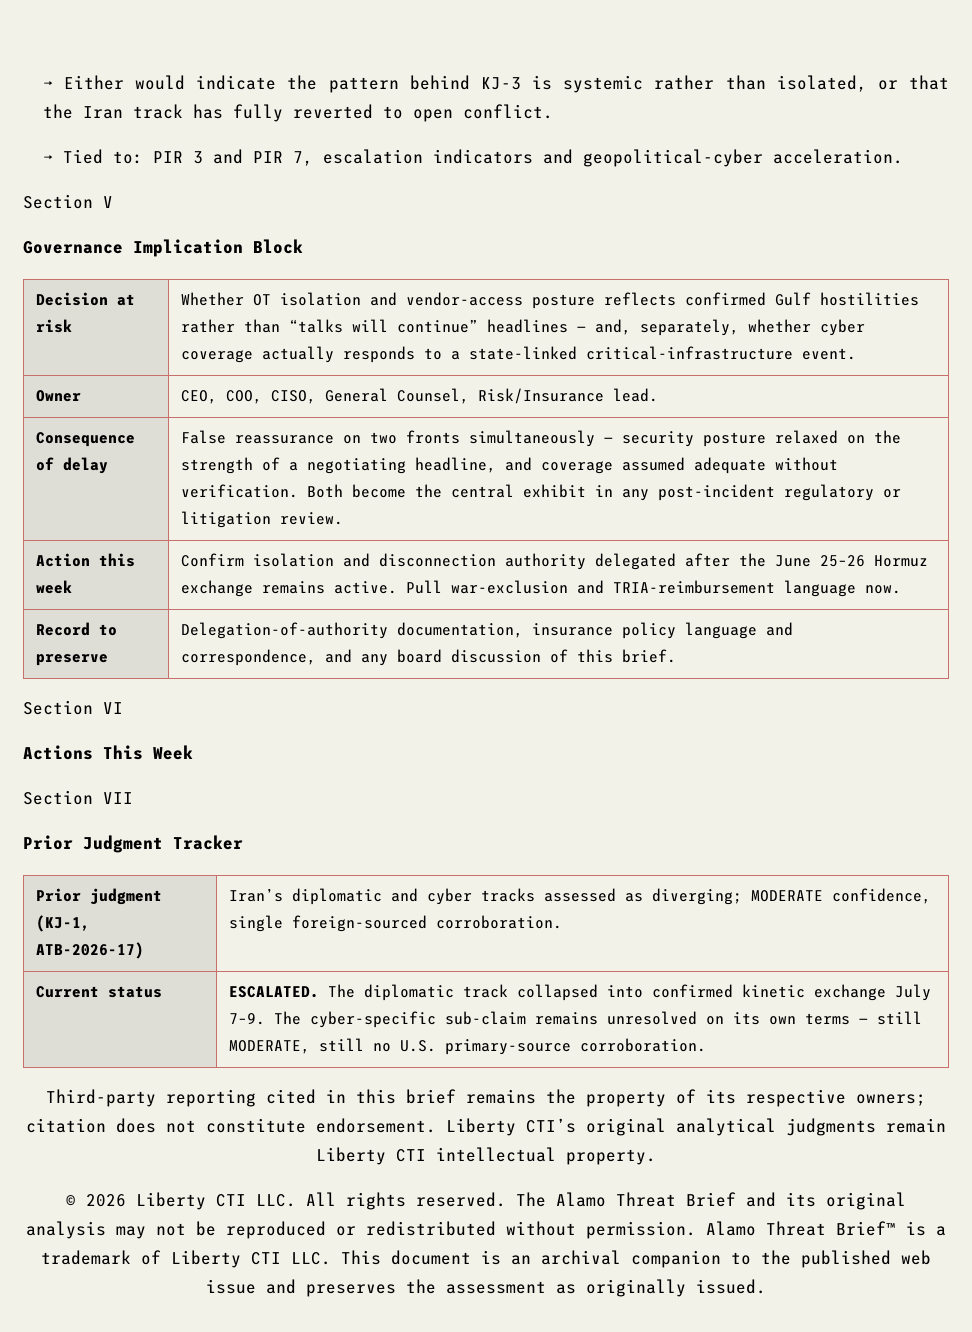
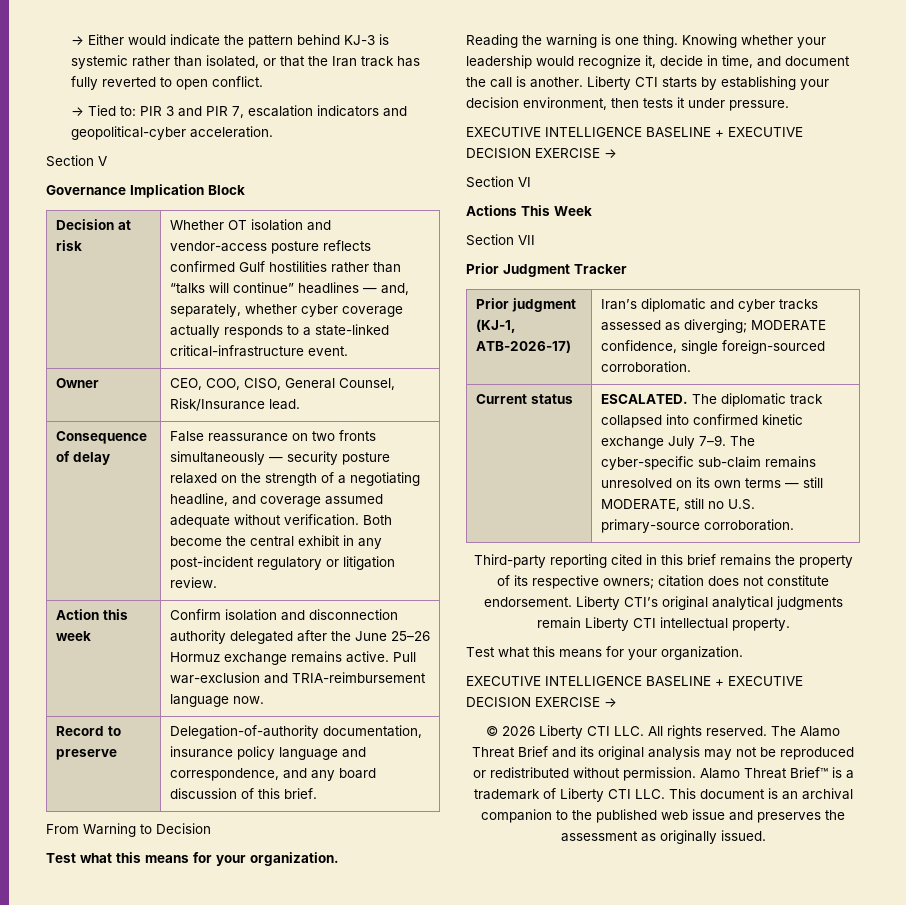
+ From Warning to Decision
+ Test what this means for your organization.
+ Reading the warning is one thing. Knowing whether your leadership would recognize it, decide in time, and document the call is another. Liberty CTI starts by establishing your decision environment, then tests it under pressure.
+ EXECUTIVE INTELLIGENCE BASELINE + EXECUTIVE DECISION EXERCISE →
  Liberty CTI’s original analytical judgments remain Liberty CTI intellectual property.
+ Test what this means for your organization.
+ EXECUTIVE INTELLIGENCE BASELINE + EXECUTIVE DECISION EXERCISE →

